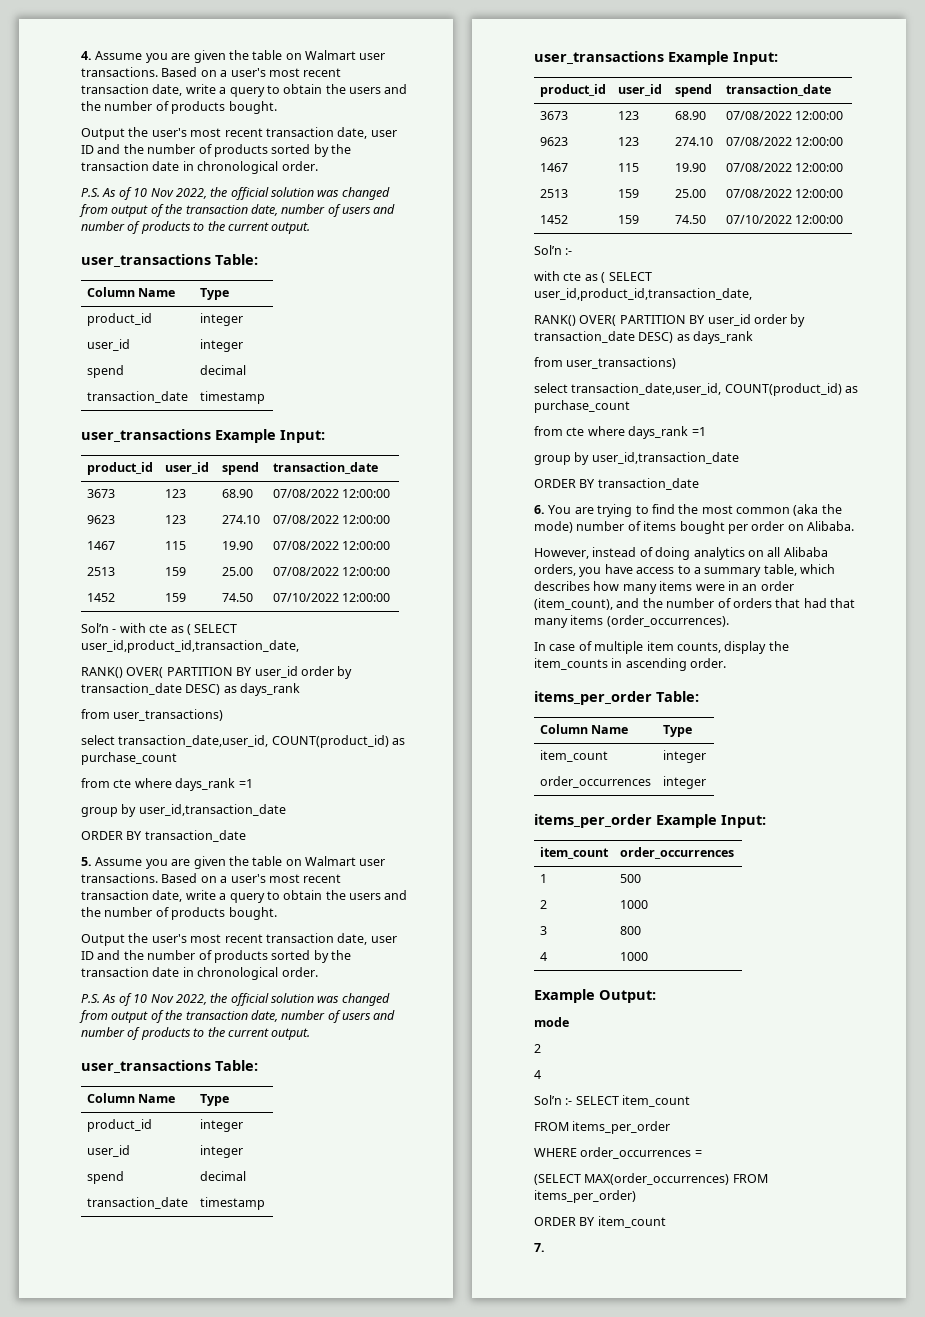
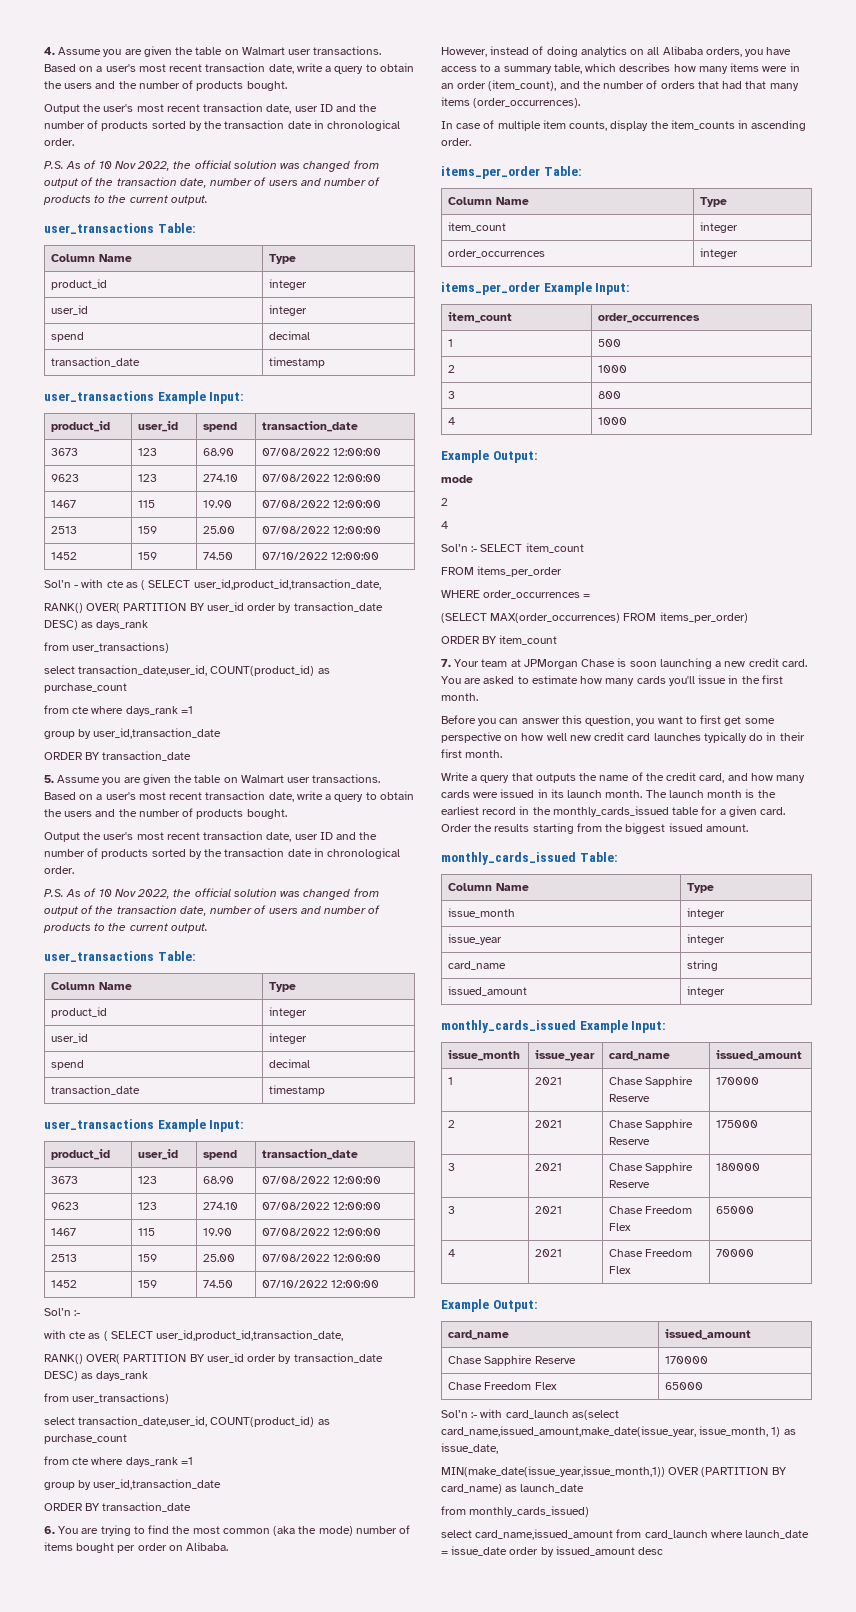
- 7.
+ 7. Your team at JPMorgan Chase is soon launching a new credit card. You are asked to estimate how many cards you'll issue in the first month.
+ Before you can answer this question, you want to first get some perspective on how well new credit card launches typically do in their first month.
+ Write a query that outputs the name of the credit card, and how many cards were issued in its launch month. The launch month is the earliest record in the monthly_cards_issued table for a given card. Order the results starting from the biggest issued amount.
+ monthly_cards_issued Table:
+ Column Name | Type
+ issue_month | integer
+ issue_year | integer
+ card_name | string
+ issued_amount | integer
+ monthly_cards_issued Example Input:
+ issue_month | issue_year | card_name | issued_amount
+ 1 | 2021 | Chase Sapphire Reserve | 170000
+ 2 | 2021 | Chase Sapphire Reserve | 175000
+ 3 | 2021 | Chase Sapphire Reserve | 180000
+ 3 | 2021 | Chase Freedom Flex | 65000
+ 4 | 2021 | Chase Freedom Flex | 70000
+ Example Output:
+ card_name | issued_amount
+ Chase Sapphire Reserve | 170000
+ Chase Freedom Flex | 65000
+ Sol’n :- with card_launch as(select card_name,issued_amount,make_date(issue_year, issue_month, 1) as issue_date,
+ MIN(make_date(issue_year,issue_month,1)) OVER (PARTITION BY card_name) as launch_date
+ from monthly_cards_issued)
+ select card_name,issued_amount from card_launch where launch_date = issue_date order by issued_amount desc

